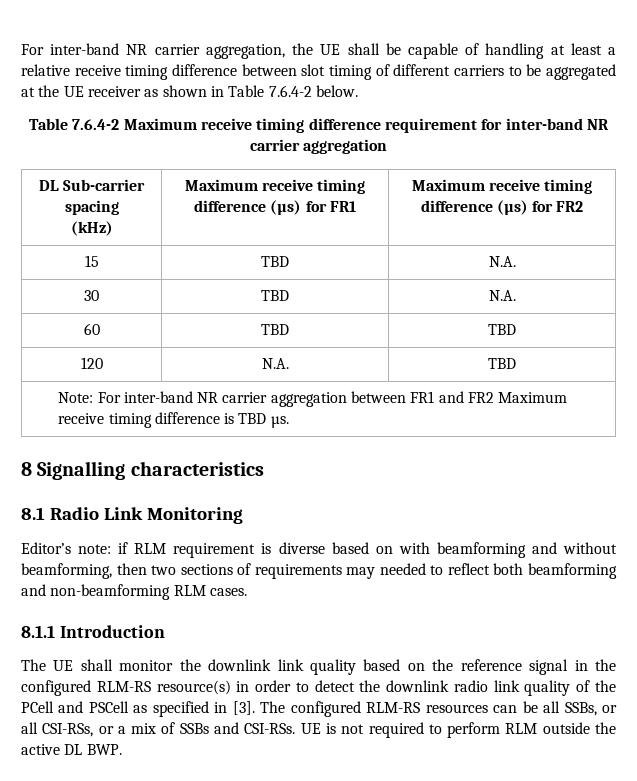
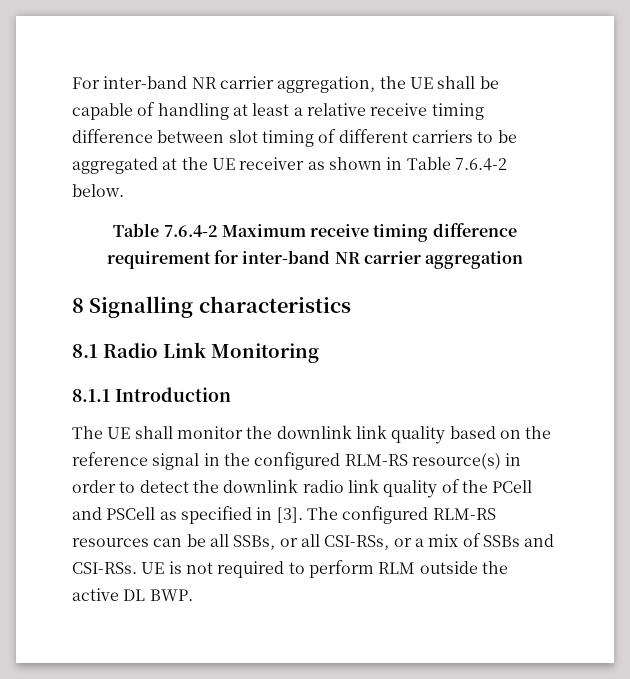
- DL Sub-carrier spacing
- (kHz) | Maximum receive timing difference (µs) for FR1 | Maximum receive timing difference (µs) for FR2
- 15 | TBD | N.A.
- 30 | TBD | N.A.
- 60 | TBD | TBD
- 120 | N.A. | TBD
- Note: For inter-band NR carrier aggregation between FR1 and FR2 Maximum receive timing difference is TBD µs.
- Editor’s note: if RLM requirement is diverse based on with beamforming and without beamforming, then two sections of requirements may needed to reflect both beamforming and non-beamforming RLM cases.

